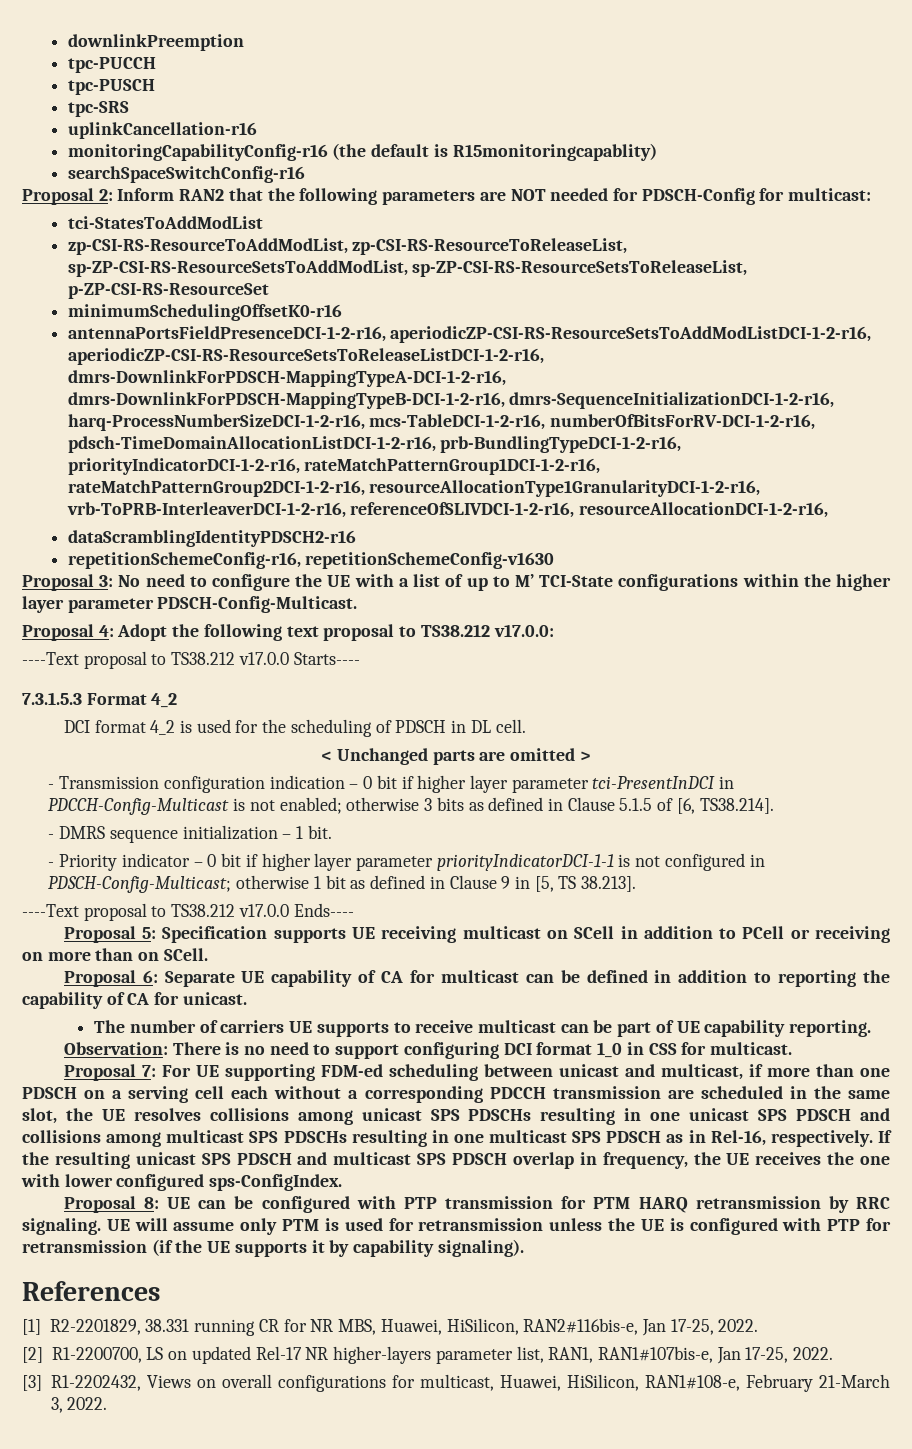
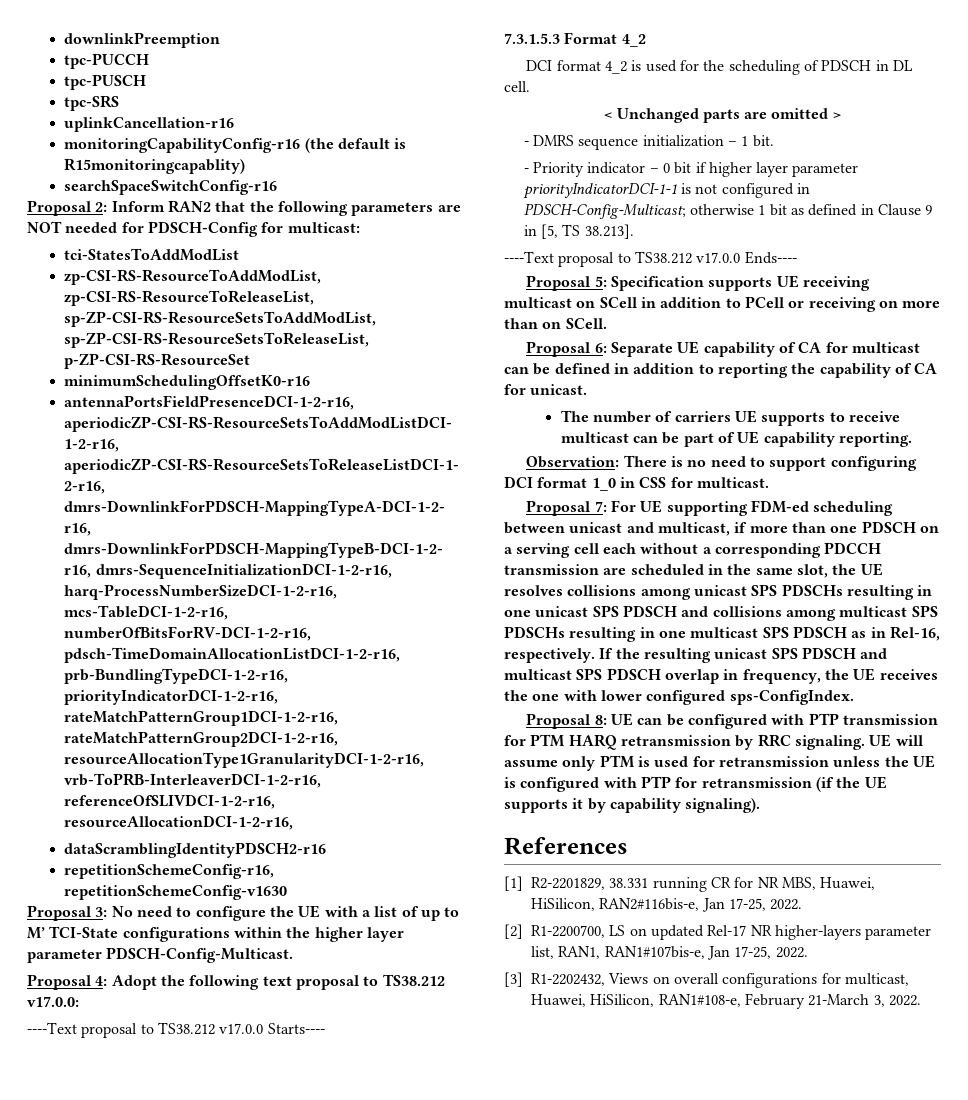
- - Transmission configuration indication – 0 bit if higher layer parameter tci-PresentInDCI in PDCCH-Config-Multicast is not enabled; otherwise 3 bits as defined in Clause 5.1.5 of [6, TS38.214].

